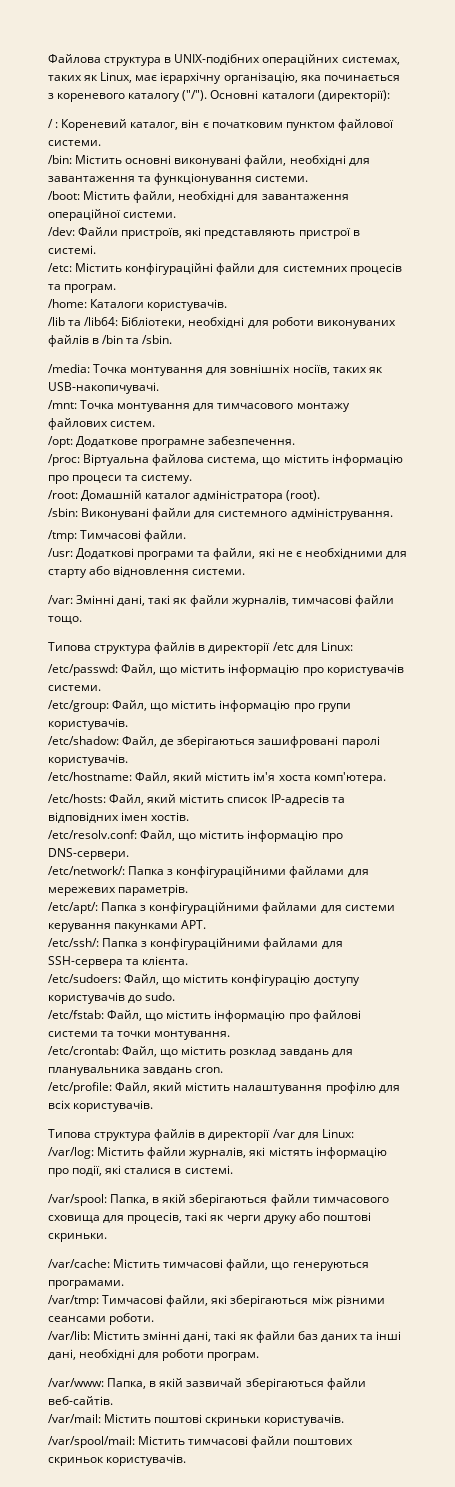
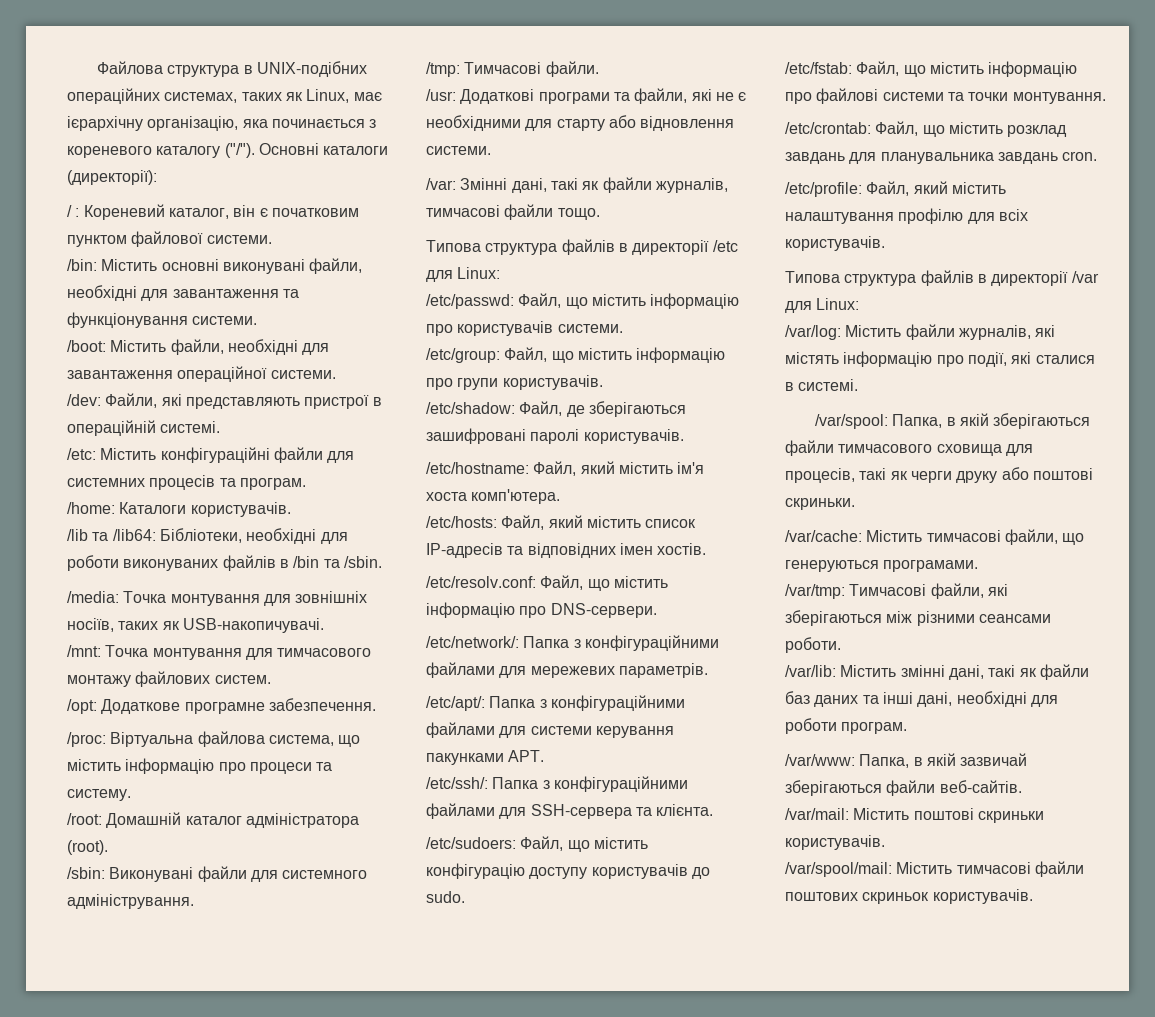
- /dev: Файли пристроїв, які представляють пристрої в системі.
+ /dev: Файли, які представляють пристрої в операційній системі.

